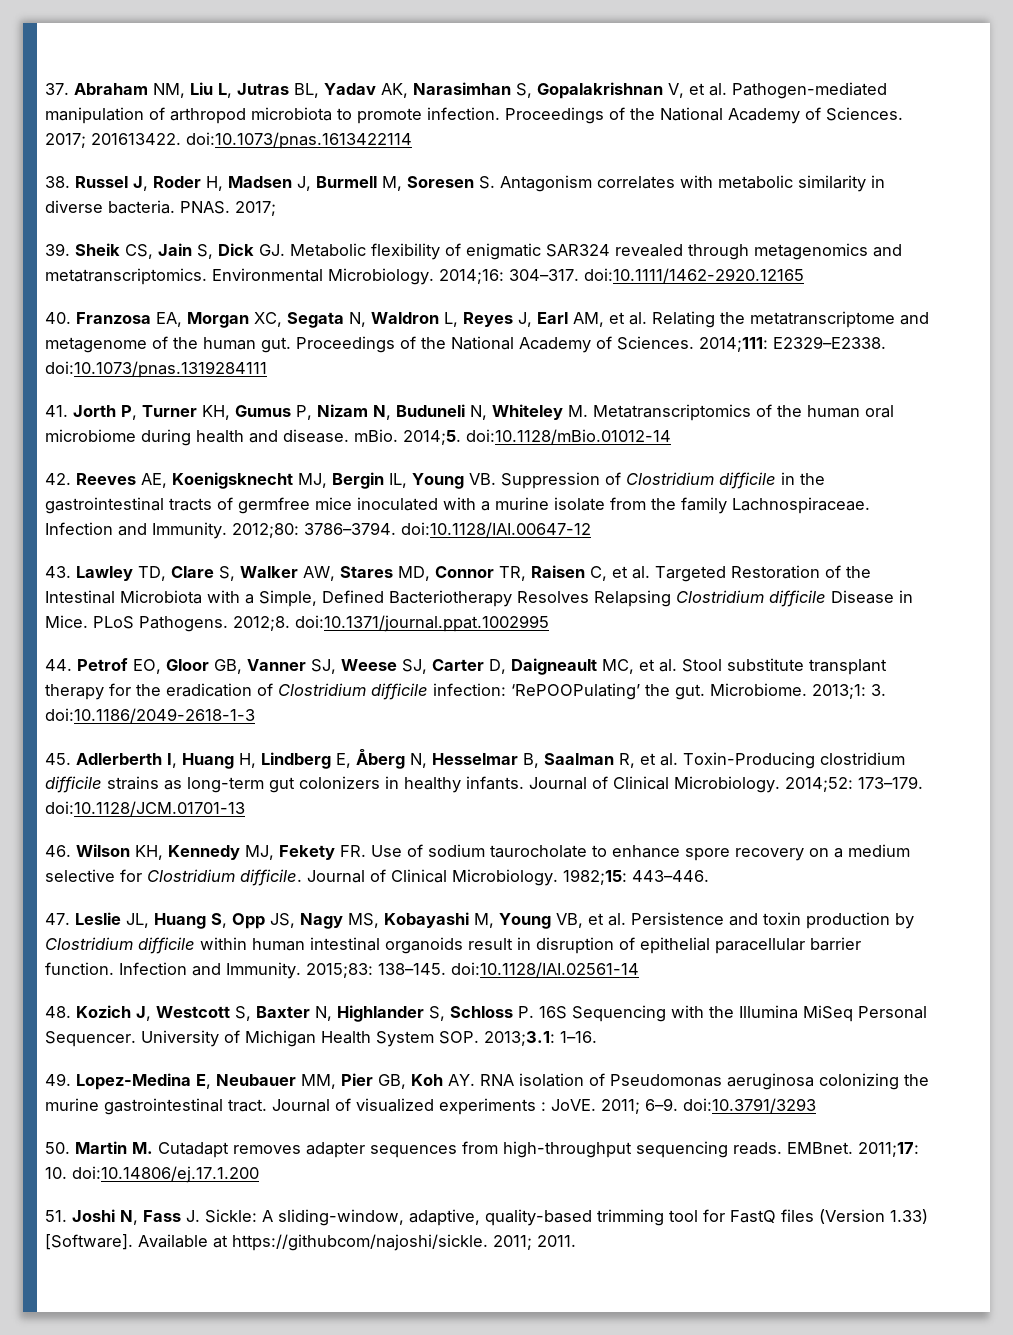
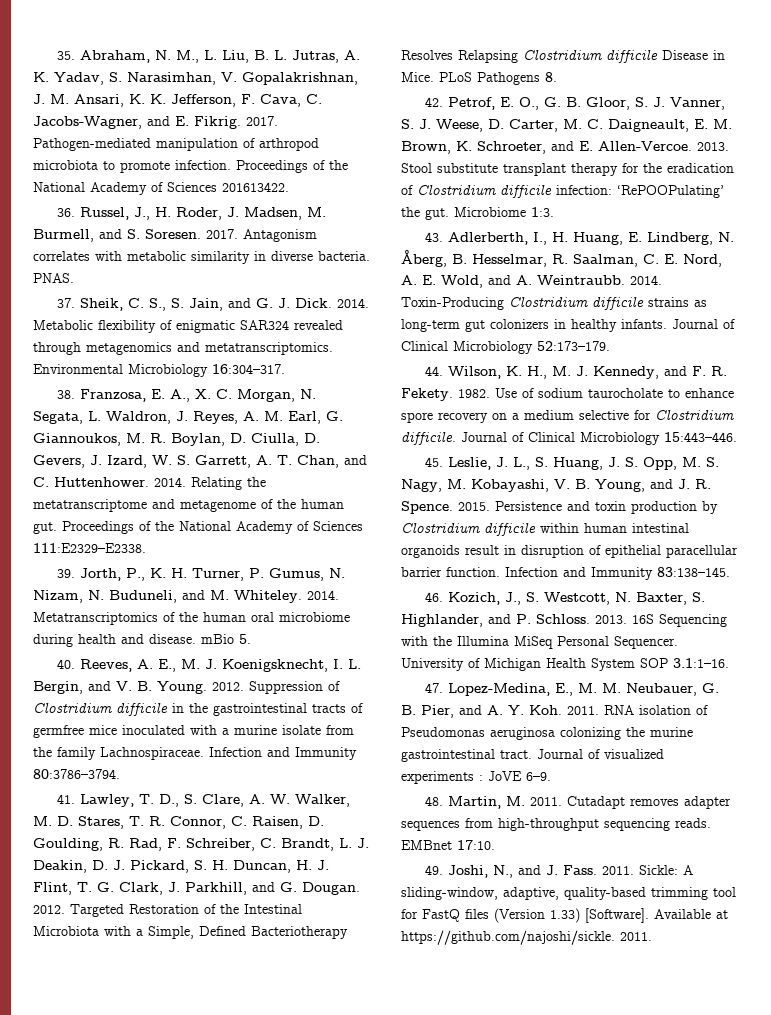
- 37. Abraham NM, Liu L, Jutras BL, Yadav AK, Narasimhan S, Gopalakrishnan V, et al. Pathogen-mediated manipulation of arthropod microbiota to promote infection.
+ 35. Abraham, N. M., L. Liu, B. L. Jutras, A. K. Yadav, S. Narasimhan, V. Gopalakrishnan, J. M. Ansari, K. K. Jefferson, F. Cava, C. Jacobs-Wagner, and E. Fikrig. 2017. Pathogen-mediated manipulation of arthropod microbiota to promote infection.
- Proceedings of the National Academy of Sciences. 2017; 201613422. doi:10.1073/pnas.1613422114
- 38. Russel J, Roder H, Madsen J, Burmell M, Soresen S. Antagonism correlates with metabolic similarity in diverse bacteria.
+ Proceedings of the National Academy of Sciences 201613422.
+ 36. Russel, J., H. Roder, J. Madsen, M. Burmell, and S. Soresen. 2017. Antagonism correlates with metabolic similarity in diverse bacteria.
- PNAS. 2017;
- 39. Sheik CS, Jain S, Dick GJ. Metabolic flexibility of enigmatic SAR324 revealed through metagenomics and metatranscriptomics.
+ PNAS.
+ 37. Sheik, C. S., S. Jain, and G. J. Dick. 2014. Metabolic flexibility of enigmatic SAR324 revealed through metagenomics and metatranscriptomics.
- Environmental Microbiology. 2014;16: 304–317. doi:10.1111/1462-2920.12165
- 40. Franzosa EA, Morgan XC, Segata N, Waldron L, Reyes J, Earl AM, et al. Relating the metatranscriptome and metagenome of the human gut.
+ Environmental Microbiology 16:304–317.
+ 38. Franzosa, E. A., X. C. Morgan, N. Segata, L. Waldron, J. Reyes, A. M. Earl, G. Giannoukos, M. R. Boylan, D. Ciulla, D. Gevers, J. Izard, W. S. Garrett, A. T. Chan, and C. Huttenhower. 2014. Relating the metatranscriptome and metagenome of the human gut.
- Proceedings of the National Academy of Sciences. 2014;111: E2329–E2338. doi:10.1073/pnas.1319284111
- 41. Jorth P, Turner KH, Gumus P, Nizam N, Buduneli N, Whiteley M. Metatranscriptomics of the human oral microbiome during health and disease. mBio. 2014;5. doi:10.1128/mBio.01012-14
- 42. Reeves AE, Koenigsknecht MJ, Bergin IL, Young VB. Suppression of Clostridium difficile in the gastrointestinal tracts of germfree mice inoculated with a murine isolate from the family Lachnospiraceae.
+ Proceedings of the National Academy of Sciences 111:E2329–E2338.
+ 39. Jorth, P., K. H. Turner, P. Gumus, N. Nizam, N. Buduneli, and M. Whiteley. 2014. Metatranscriptomics of the human oral microbiome during health and disease. mBio 5.
+ 40. Reeves, A. E., M. J. Koenigsknecht, I. L. Bergin, and V. B. Young. 2012. Suppression of Clostridium difficile in the gastrointestinal tracts of germfree mice inoculated with a murine isolate from the family Lachnospiraceae.
- Infection and Immunity. 2012;80: 3786–3794. doi:10.1128/IAI.00647-12
- 43. Lawley TD, Clare S, Walker AW, Stares MD, Connor TR, Raisen C, et al. Targeted Restoration of the Intestinal Microbiota with a Simple, Defined Bacteriotherapy Resolves Relapsing Clostridium difficile Disease in Mice.
+ Infection and Immunity 80:3786–3794.
+ 41. Lawley, T. D., S. Clare, A. W. Walker, M. D. Stares, T. R. Connor, C. Raisen, D. Goulding, R. Rad, F. Schreiber, C. Brandt, L. J. Deakin, D. J. Pickard, S. H. Duncan, H. J. Flint, T. G. Clark, J. Parkhill, and G. Dougan. 2012. Targeted Restoration of the Intestinal Microbiota with a Simple, Defined Bacteriotherapy Resolves Relapsing Clostridium difficile Disease in Mice.
- PLoS Pathogens. 2012;8. doi:10.1371/journal.ppat.1002995
- 44. Petrof EO, Gloor GB, Vanner SJ, Weese SJ, Carter D, Daigneault MC, et al. Stool substitute transplant therapy for the eradication of Clostridium difficile infection: ‘RePOOPulating’ the gut.
+ PLoS Pathogens 8.
+ 42. Petrof, E. O., G. B. Gloor, S. J. Vanner, S. J. Weese, D. Carter, M. C. Daigneault, E. M. Brown, K. Schroeter, and E. Allen-Vercoe. 2013. Stool substitute transplant therapy for the eradication of Clostridium difficile infection: ‘RePOOPulating’ the gut.
- Microbiome. 2013;1: 3. doi:10.1186/2049-2618-1-3
- 45. Adlerberth I, Huang H, Lindberg E, Åberg N, Hesselmar B, Saalman R, et al. Toxin-Producing clostridium difficile strains as long-term gut colonizers in healthy infants.
+ Microbiome 1:3.
+ 43. Adlerberth, I., H. Huang, E. Lindberg, N. Åberg, B. Hesselmar, R. Saalman, C. E. Nord, A. E. Wold, and A. Weintraubb. 2014. Toxin-Producing Clostridium difficile strains as long-term gut colonizers in healthy infants.
- Journal of Clinical Microbiology. 2014;52: 173–179. doi:10.1128/JCM.01701-13
- 46. Wilson KH, Kennedy MJ, Fekety FR. Use of sodium taurocholate to enhance spore recovery on a medium selective for Clostridium difficile.
+ Journal of Clinical Microbiology 52:173–179.
+ 44. Wilson, K. H., M. J. Kennedy, and F. R. Fekety. 1982. Use of sodium taurocholate to enhance spore recovery on a medium selective for Clostridium difficile.
- Journal of Clinical Microbiology. 1982;15: 443–446.
- 47. Leslie JL, Huang S, Opp JS, Nagy MS, Kobayashi M, Young VB, et al. Persistence and toxin production by Clostridium difficile within human intestinal organoids result in disruption of epithelial paracellular barrier function.
+ Journal of Clinical Microbiology 15:443–446.
+ 45. Leslie, J. L., S. Huang, J. S. Opp, M. S. Nagy, M. Kobayashi, V. B. Young, and J. R. Spence. 2015. Persistence and toxin production by Clostridium difficile within human intestinal organoids result in disruption of epithelial paracellular barrier function.
- Infection and Immunity. 2015;83: 138–145. doi:10.1128/IAI.02561-14
- 48. Kozich J, Westcott S, Baxter N, Highlander S, Schloss P. 16S Sequencing with the Illumina MiSeq Personal Sequencer.
+ Infection and Immunity 83:138–145.
+ 46. Kozich, J., S. Westcott, N. Baxter, S. Highlander, and P. Schloss. 2013. 16S Sequencing with the Illumina MiSeq Personal Sequencer.
- University of Michigan Health System SOP. 2013;3.1: 1–16.
- 49. Lopez-Medina E, Neubauer MM, Pier GB, Koh AY. RNA isolation of Pseudomonas aeruginosa colonizing the murine gastrointestinal tract.
+ University of Michigan Health System SOP 3.1:1–16.
+ 47. Lopez-Medina, E., M. M. Neubauer, G. B. Pier, and A. Y. Koh. 2011. RNA isolation of Pseudomonas aeruginosa colonizing the murine gastrointestinal tract.
- Journal of visualized experiments : JoVE. 2011; 6–9. doi:10.3791/3293
- 50. Martin M. Cutadapt removes adapter sequences from high-throughput sequencing reads.
+ Journal of visualized experiments : JoVE 6–9.
+ 48. Martin, M. 2011. Cutadapt removes adapter sequences from high-throughput sequencing reads.
- EMBnet. 2011;17: 10. doi:10.14806/ej.17.1.200
- 51. Joshi N, Fass J. Sickle: A sliding-window, adaptive, quality-based trimming tool for FastQ files (Version 1.33) [Software].
+ EMBnet 17:10.
+ 49. Joshi, N., and J. Fass. 2011. Sickle: A sliding-window, adaptive, quality-based trimming tool for FastQ files (Version 1.33) [Software].
- Available at https://githubcom/najoshi/sickle. 2011; 2011.
+ Available at https://github.com/najoshi/sickle. 2011.

